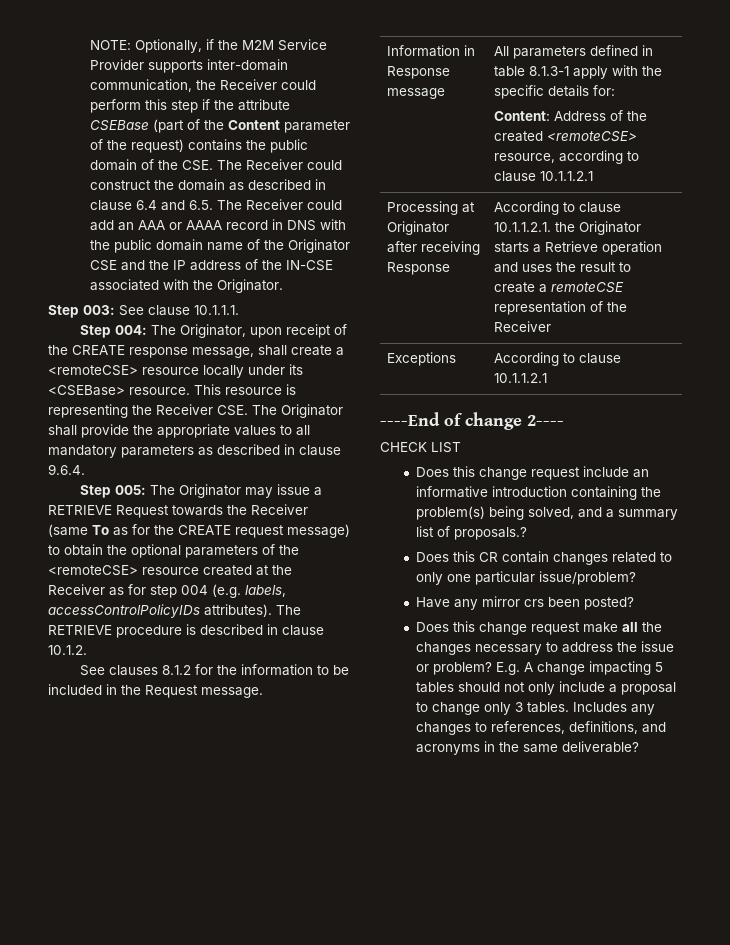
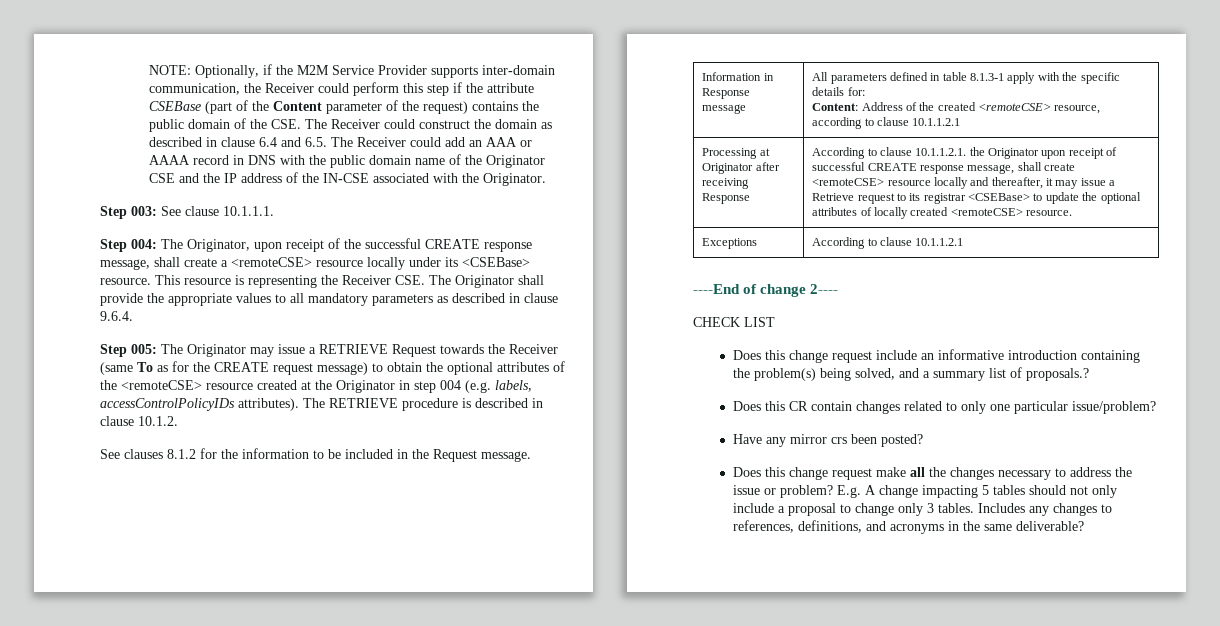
- Step 004: The Originator, upon receipt of the CREATE response message, shall create a <remoteCSE> resource locally under its <CSEBase> resource.
+ Step 004: The Originator, upon receipt of the successful CREATE response message, shall create a <remoteCSE> resource locally under its <CSEBase> resource.
- Step 005: The Originator may issue a RETRIEVE Request towards the Receiver (same To as for the CREATE request message) to obtain the optional parameters of the <remoteCSE> resource created at the Receiver as for step 004 (e.g. labels, accessControlPolicyIDs attributes).
+ Step 005: The Originator may issue a RETRIEVE Request towards the Receiver (same To as for the CREATE request message) to obtain the optional attributes of the <remoteCSE> resource created at the Originator in step 004 (e.g. labels, accessControlPolicyIDs attributes).
- According to clause 10.1.1.2.1. the Originator starts a Retrieve operation and uses the result to create a remoteCSE representation of the Receiver
+ According to clause 10.1.1.2.1. the Originator upon receipt of successful CREATE response message, shall create <remoteCSE> resource locally and thereafter, it may issue a Retrieve request to its registrar <CSEBase> to update the optional attributes of locally created <remoteCSE> resource.

